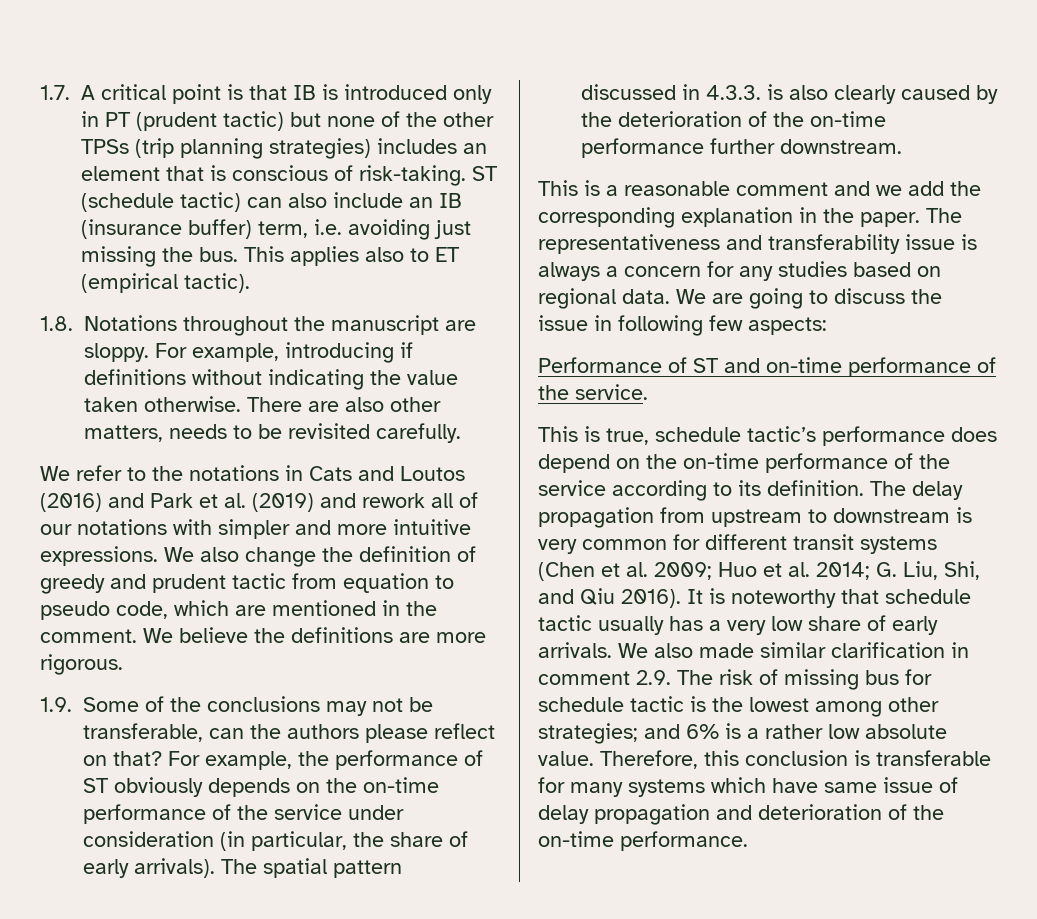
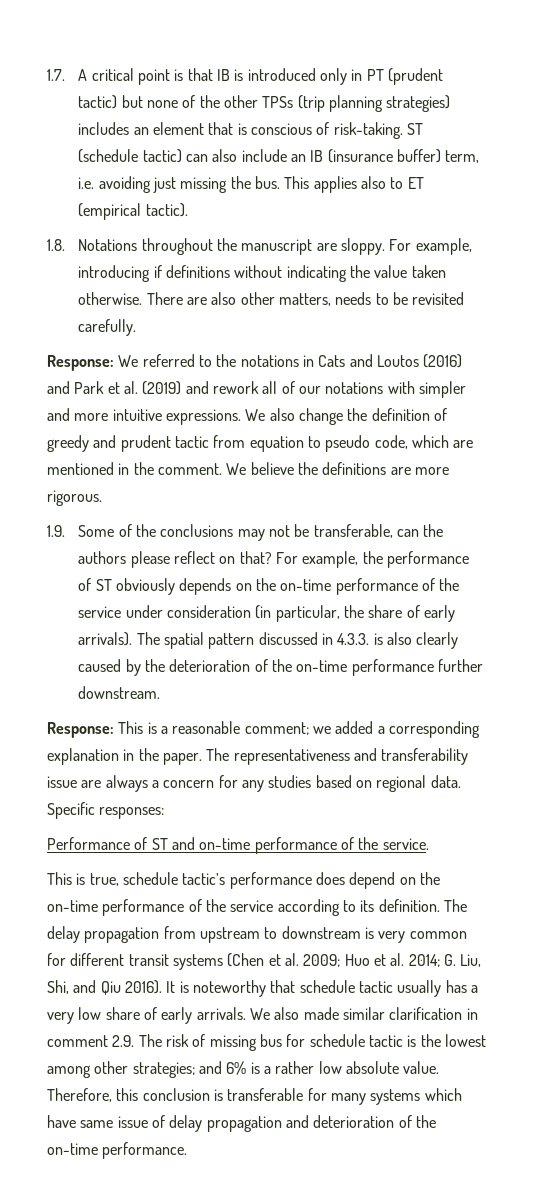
- We refer to the notations in Cats and Loutos (2016) and Park et al. (2019) and rework all of our notations with simpler and more intuitive expressions.
+ Response: We referred to the notations in Cats and Loutos (2016) and Park et al. (2019) and rework all of our notations with simpler and more intuitive expressions.
- This is a reasonable comment and we add the corresponding explanation in the paper.
+ Response: This is a reasonable comment; we added a corresponding explanation in the paper.
- The representativeness and transferability issue is always a concern for any studies based on regional data.
+ The representativeness and transferability issue are always a concern for any studies based on regional data.
- We are going to discuss the issue in following few aspects:
+ Specific responses:

